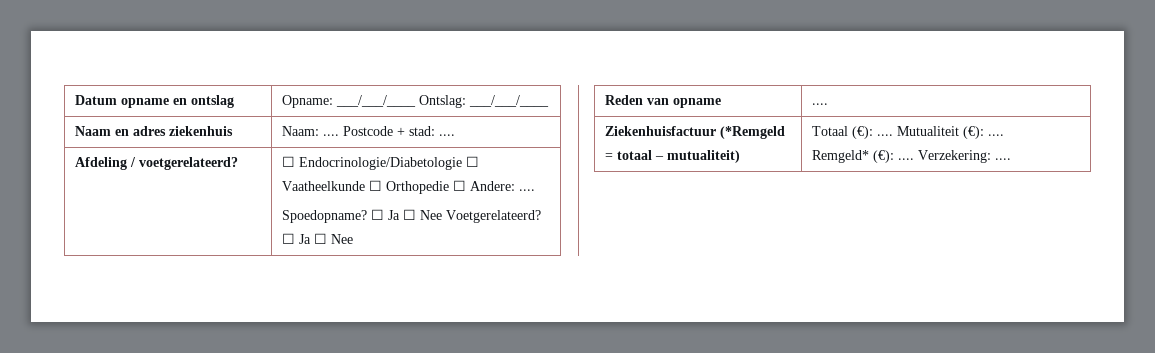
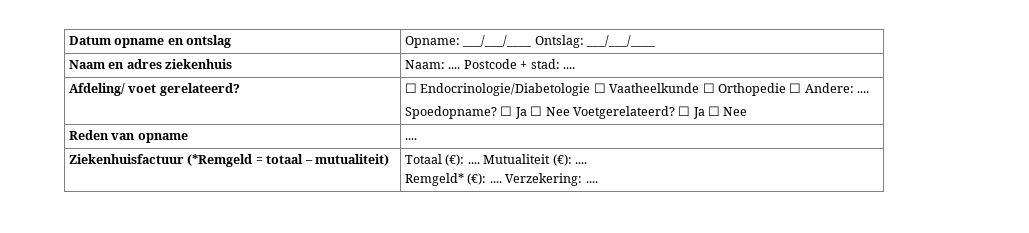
- Afdeling / voetgerelateerd? | ☐ Endocrinologie/Diabetologie ☐ Vaatheelkunde ☐ Orthopedie ☐ Andere: ....
+ Afdeling/ voet gerelateerd? | ☐ Endocrinologie/Diabetologie ☐ Vaatheelkunde ☐ Orthopedie ☐ Andere: ....

